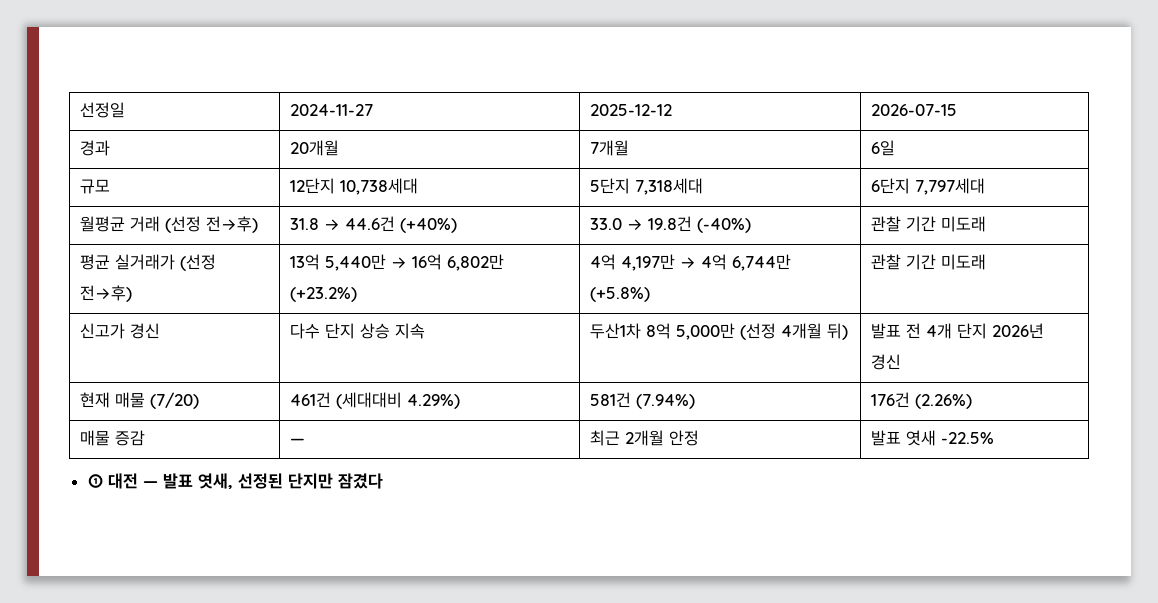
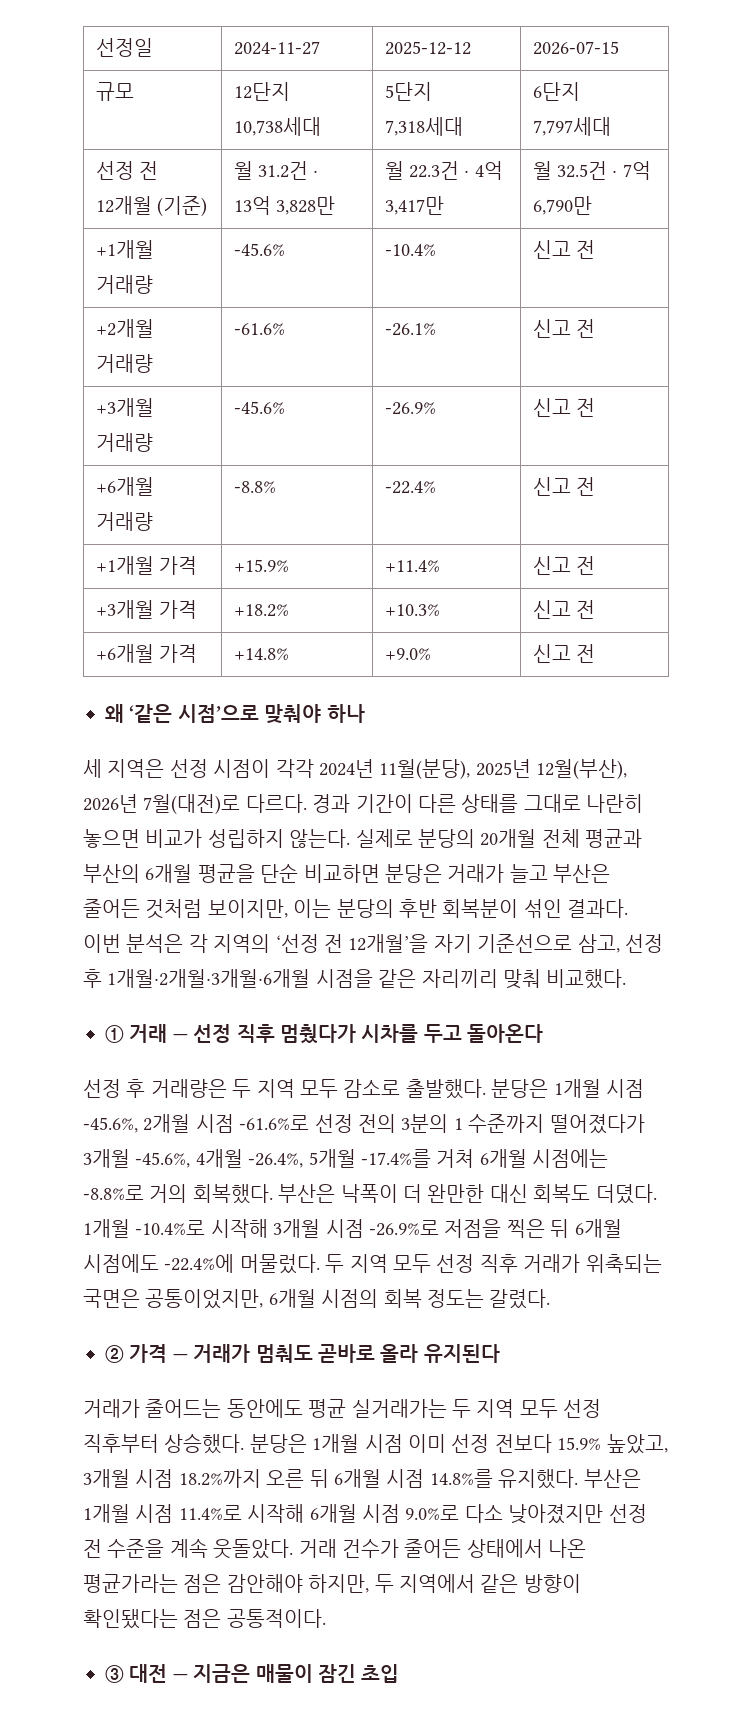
- 경과 | 20개월 | 7개월 | 6일
- 월평균 거래 (선정 전→후) | 31.8 → 44.6건 (+40%) | 33.0 → 19.8건 (-40%) | 관찰 기간 미도래
- 평균 실거래가 (선정 전→후) | 13억 5,440만 → 16억 6,802만 (+23.2%) | 4억 4,197만 → 4억 6,744만 (+5.8%) | 관찰 기간 미도래
- 신고가 경신 | 다수 단지 상승 지속 | 두산1차 8억 5,000만 (선정 4개월 뒤) | 발표 전 4개 단지 2026년 경신
- 현재 매물 (7/20) | 461건 (세대대비 4.29%) | 581건 (7.94%) | 176건 (2.26%)
- 매물 증감 | — | 최근 2개월 안정 | 발표 엿새 -22.5%
- ① 대전 — 발표 엿새, 선정된 단지만 잠겼다
+ 선정 전 12개월 (기준) | 월 31.2건 · 13억 3,828만 | 월 22.3건 · 4억 3,417만 | 월 32.5건 · 7억 6,790만
+ +1개월 거래량 | -45.6% | -10.4% | 신고 전
+ +2개월 거래량 | -61.6% | -26.1% | 신고 전
+ +3개월 거래량 | -45.6% | -26.9% | 신고 전
+ +6개월 거래량 | -8.8% | -22.4% | 신고 전
+ +1개월 가격 | +15.9% | +11.4% | 신고 전
+ +3개월 가격 | +18.2% | +10.3% | 신고 전
+ +6개월 가격 | +14.8% | +9.0% | 신고 전
+ 왜 ‘같은 시점’으로 맞춰야 하나
+ 세 지역은 선정 시점이 각각 2024년 11월(분당), 2025년 12월(부산), 2026년 7월(대전)로 다르다. 경과 기간이 다른 상태를 그대로 나란히 놓으면 비교가 성립하지 않는다. 실제로 분당의 20개월 전체 평균과 부산의 6개월 평균을 단순 비교하면 분당은 거래가 늘고 부산은 줄어든 것처럼 보이지만, 이는 분당의 후반 회복분이 섞인 결과다. 이번 분석은 각 지역의 ‘선정 전 12개월’을 자기 기준선으로 삼고, 선정 후 1개월·2개월·3개월·6개월 시점을 같은 자리끼리 맞춰 비교했다.
+ ① 거래 — 선정 직후 멈췄다가 시차를 두고 돌아온다
+ 선정 후 거래량은 두 지역 모두 감소로 출발했다. 분당은 1개월 시점 -45.6%, 2개월 시점 -61.6%로 선정 전의 3분의 1 수준까지 떨어졌다가 3개월 -45.6%, 4개월 -26.4%, 5개월 -17.4%를 거쳐 6개월 시점에는 -8.8%로 거의 회복했다. 부산은 낙폭이 더 완만한 대신 회복도 더뎠다. 1개월 -10.4%로 시작해 3개월 시점 -26.9%로 저점을 찍은 뒤 6개월 시점에도 -22.4%에 머물렀다. 두 지역 모두 선정 직후 거래가 위축되는 국면은 공통이었지만, 6개월 시점의 회복 정도는 갈렸다.
+ ② 가격 — 거래가 멈춰도 곧바로 올라 유지된다
+ 거래가 줄어드는 동안에도 평균 실거래가는 두 지역 모두 선정 직후부터 상승했다. 분당은 1개월 시점 이미 선정 전보다 15.9% 높았고, 3개월 시점 18.2%까지 오른 뒤 6개월 시점 14.8%를 유지했다. 부산은 1개월 시점 11.4%로 시작해 6개월 시점 9.0%로 다소 낮아졌지만 선정 전 수준을 계속 웃돌았다. 거래 건수가 줄어든 상태에서 나온 평균가라는 점은 감안해야 하지만, 두 지역에서 같은 방향이 확인됐다는 점은 공통적이다.
+ ③ 대전 — 지금은 매물이 잠긴 초입

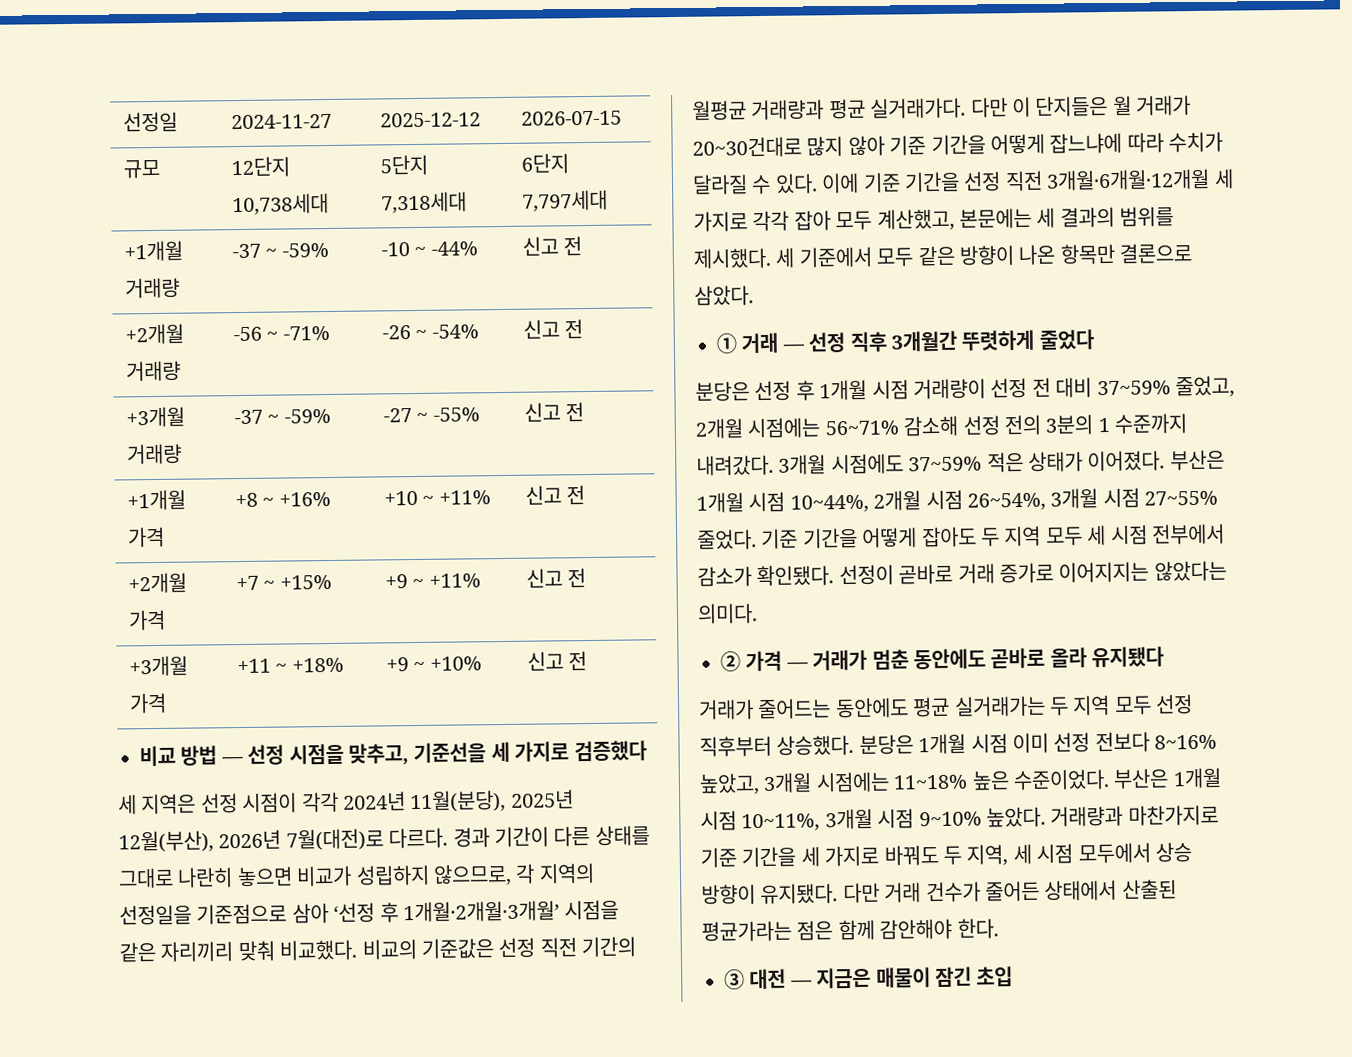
- 선정 전 12개월 (기준) | 월 31.2건 · 13억 3,828만 | 월 22.3건 · 4억 3,417만 | 월 32.5건 · 7억 6,790만
- +1개월 거래량 | -45.6% | -10.4% | 신고 전
- +2개월 거래량 | -61.6% | -26.1% | 신고 전
- +3개월 거래량 | -45.6% | -26.9% | 신고 전
- +6개월 거래량 | -8.8% | -22.4% | 신고 전
- +1개월 가격 | +15.9% | +11.4% | 신고 전
- +3개월 가격 | +18.2% | +10.3% | 신고 전
- +6개월 가격 | +14.8% | +9.0% | 신고 전
- 왜 ‘같은 시점’으로 맞춰야 하나
+ +1개월 거래량 | -37 ~ -59% | -10 ~ -44% | 신고 전
+ +2개월 거래량 | -56 ~ -71% | -26 ~ -54% | 신고 전
+ +3개월 거래량 | -37 ~ -59% | -27 ~ -55% | 신고 전
+ +1개월 가격 | +8 ~ +16% | +10 ~ +11% | 신고 전
+ +2개월 가격 | +7 ~ +15% | +9 ~ +11% | 신고 전
+ +3개월 가격 | +11 ~ +18% | +9 ~ +10% | 신고 전
+ 비교 방법 — 선정 시점을 맞추고, 기준선을 세 가지로 검증했다
- 경과 기간이 다른 상태를 그대로 나란히 놓으면 비교가 성립하지 않는다. 실제로 분당의 20개월 전체 평균과 부산의 6개월 평균을 단순 비교하면 분당은 거래가 늘고 부산은 줄어든 것처럼 보이지만, 이는 분당의 후반 회복분이 섞인 결과다. 이번 분석은 각 지역의 ‘선정 전 12개월’을 자기 기준선으로 삼고, 선정 후 1개월·2개월·3개월·6개월 시점을 같은 자리끼리 맞춰 비교했다.
+ 경과 기간이 다른 상태를 그대로 나란히 놓으면 비교가 성립하지 않으므로, 각 지역의 선정일을 기준점으로 삼아 ‘선정 후 1개월·2개월·3개월’ 시점을 같은 자리끼리 맞춰 비교했다. 비교의 기준값은 선정 직전 기간의 월평균 거래량과 평균 실거래가다. 다만 이 단지들은 월 거래가 20~30건대로 많지 않아 기준 기간을 어떻게 잡느냐에 따라 수치가 달라질 수 있다. 이에 기준 기간을 선정 직전 3개월·6개월·12개월 세 가지로 각각 잡아 모두 계산했고, 본문에는 세 결과의 범위를 제시했다. 세 기준에서 모두 같은 방향이 나온 항목만 결론으로 삼았다.
- ① 거래 — 선정 직후 멈췄다가 시차를 두고 돌아온다
- 선정 후 거래량은 두 지역 모두 감소로 출발했다. 분당은 1개월 시점 -45.6%, 2개월 시점 -61.6%로 선정 전의 3분의 1 수준까지 떨어졌다가 3개월 -45.6%, 4개월 -26.4%, 5개월 -17.4%를 거쳐 6개월 시점에는 -8.8%로 거의 회복했다. 부산은 낙폭이 더 완만한 대신 회복도 더뎠다. 1개월 -10.4%로 시작해 3개월 시점 -26.9%로 저점을 찍은 뒤 6개월 시점에도 -22.4%에 머물렀다. 두 지역 모두 선정 직후 거래가 위축되는 국면은 공통이었지만, 6개월 시점의 회복 정도는 갈렸다.
+ ① 거래 — 선정 직후 3개월간 뚜렷하게 줄었다
+ 분당은 선정 후 1개월 시점 거래량이 선정 전 대비 37~59% 줄었고, 2개월 시점에는 56~71% 감소해 선정 전의 3분의 1 수준까지 내려갔다. 3개월 시점에도 37~59% 적은 상태가 이어졌다. 부산은 1개월 시점 10~44%, 2개월 시점 26~54%, 3개월 시점 27~55% 줄었다. 기준 기간을 어떻게 잡아도 두 지역 모두 세 시점 전부에서 감소가 확인됐다. 선정이 곧바로 거래 증가로 이어지지는 않았다는 의미다.
- ② 가격 — 거래가 멈춰도 곧바로 올라 유지된다
+ ② 가격 — 거래가 멈춘 동안에도 곧바로 올라 유지됐다
- 분당은 1개월 시점 이미 선정 전보다 15.9% 높았고, 3개월 시점 18.2%까지 오른 뒤 6개월 시점 14.8%를 유지했다. 부산은 1개월 시점 11.4%로 시작해 6개월 시점 9.0%로 다소 낮아졌지만 선정 전 수준을 계속 웃돌았다. 거래 건수가 줄어든 상태에서 나온 평균가라는 점은 감안해야 하지만, 두 지역에서 같은 방향이 확인됐다는 점은 공통적이다.
+ 분당은 1개월 시점 이미 선정 전보다 8~16% 높았고, 3개월 시점에는 11~18% 높은 수준이었다. 부산은 1개월 시점 10~11%, 3개월 시점 9~10% 높았다. 거래량과 마찬가지로 기준 기간을 세 가지로 바꿔도 두 지역, 세 시점 모두에서 상승 방향이 유지됐다. 다만 거래 건수가 줄어든 상태에서 산출된 평균가라는 점은 함께 감안해야 한다.

